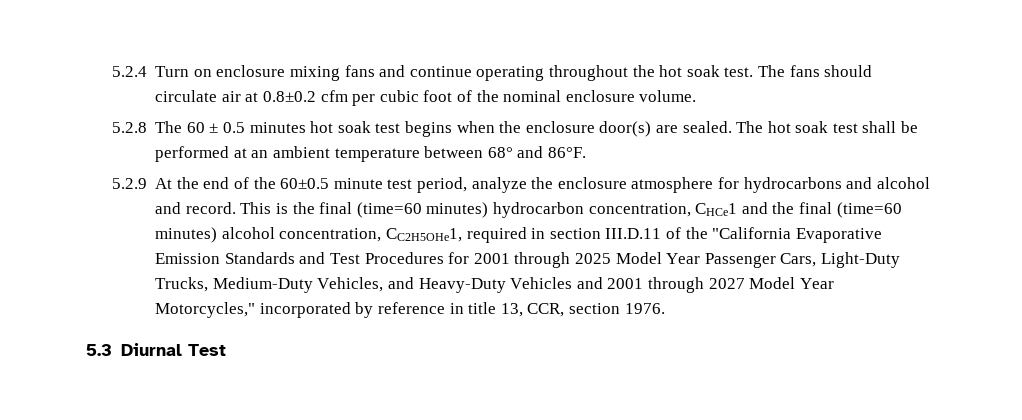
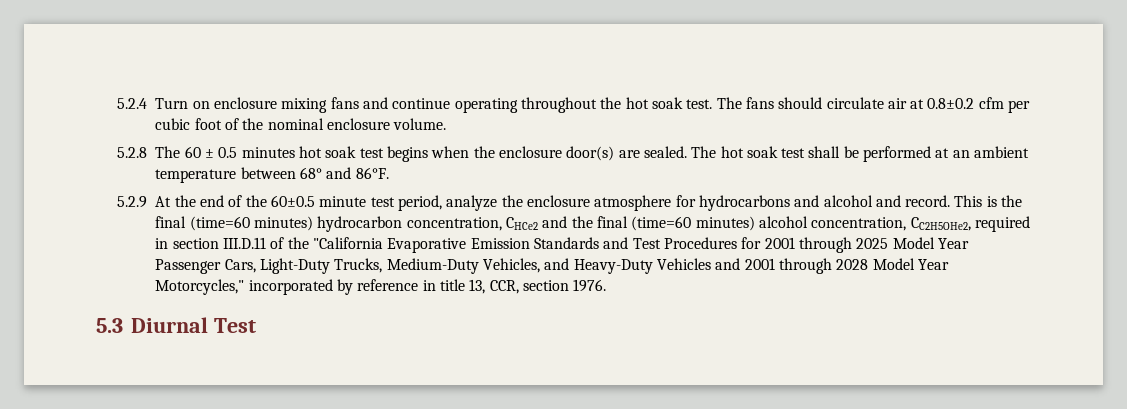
- This is the final (time=60 minutes) hydrocarbon concentration, CHCe1 and the final (time=60 minutes) alcohol concentration, CC2H5OHe1, required in section III.D.11 of the "California Evaporative Emission Standards and Test Procedures for 2001 through 2025 Model Year Passenger Cars, Light-Duty Trucks, Medium-Duty Vehicles, and Heavy-Duty Vehicles and 2001 through 2027 Model Year Motorcycles," incorporated by reference in title 13, CCR, section 1976.
+ This is the final (time=60 minutes) hydrocarbon concentration, CHCe2 and the final (time=60 minutes) alcohol concentration, CC2H5OHe2, required in section III.D.11 of the "California Evaporative Emission Standards and Test Procedures for 2001 through 2025 Model Year Passenger Cars, Light-Duty Trucks, Medium-Duty Vehicles, and Heavy-Duty Vehicles and 2001 through 2028 Model Year Motorcycles," incorporated by reference in title 13, CCR, section 1976.

